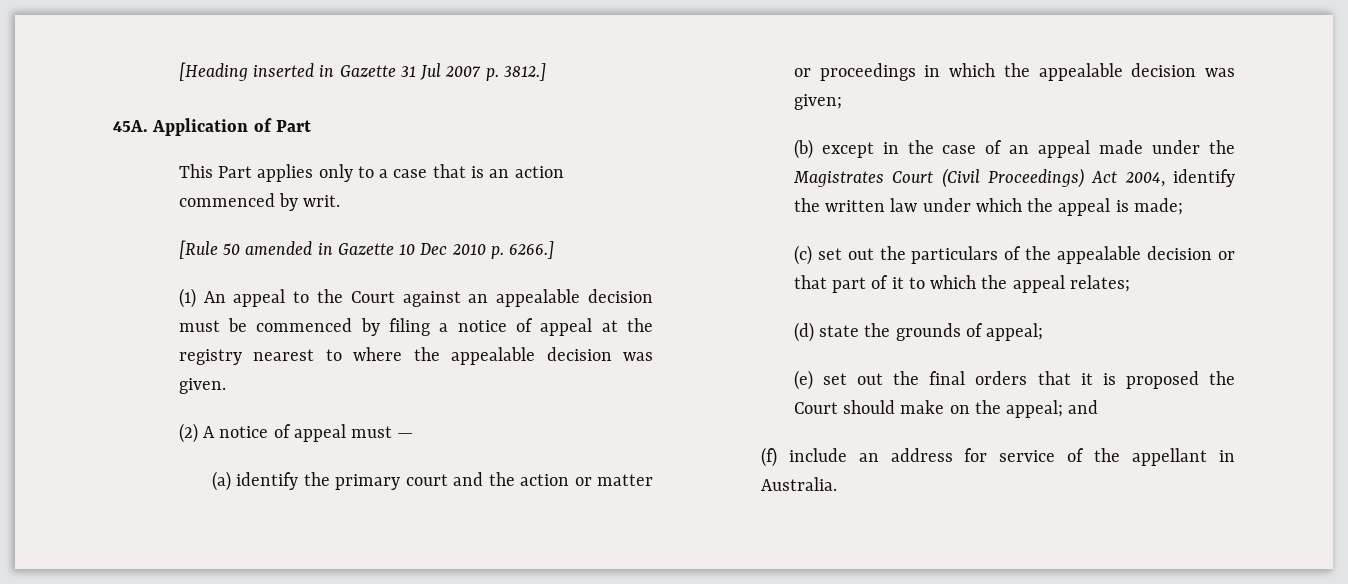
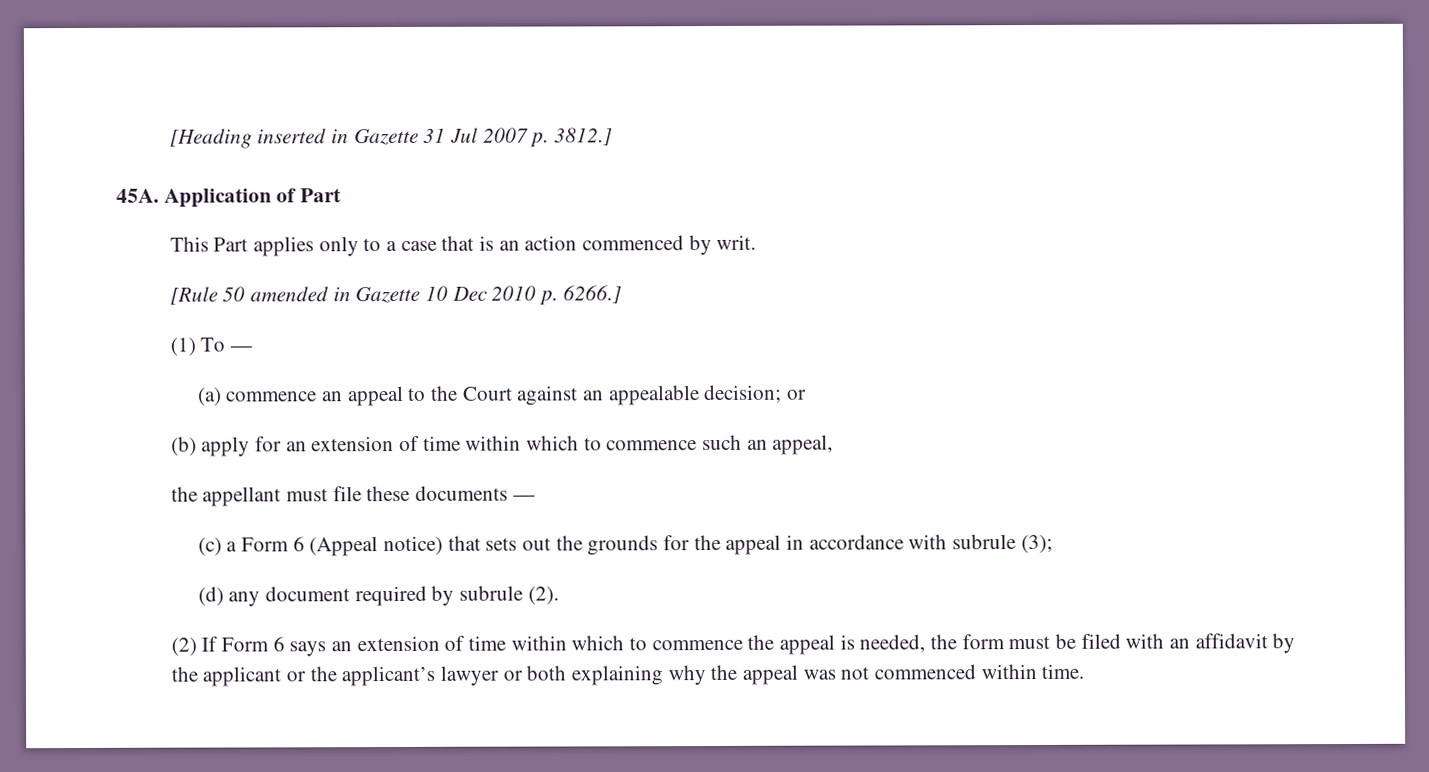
- (1) An appeal to the Court against an appealable decision must be commenced by filing a notice of appeal at the registry nearest to where the appealable decision was given.
- (2) A notice of appeal must —
- (a) identify the primary court and the action or matter or proceedings in which the appealable decision was given;
- (b) except in the case of an appeal made under the Magistrates Court (Civil Proceedings) Act 2004, identify the written law under which the appeal is made;
- (c) set out the particulars of the appealable decision or that part of it to which the appeal relates;
- (d) state the grounds of appeal;
- (e) set out the final orders that it is proposed the Court should make on the appeal; and
- (f) include an address for service of the appellant in Australia.
+ (1) To —
+ (a) commence an appeal to the Court against an appealable decision; or
+ (b) apply for an extension of time within which to commence such an appeal,
+ the appellant must file these documents —
+ (c) a Form 6 (Appeal notice) that sets out the grounds for the appeal in accordance with subrule (3);
+ (d) any document required by subrule (2).
+ (2) If Form 6 says an extension of time within which to commence the appeal is needed, the form must be filed with an affidavit by the applicant or the applicant’s lawyer or both explaining why the appeal was not commenced within time.

